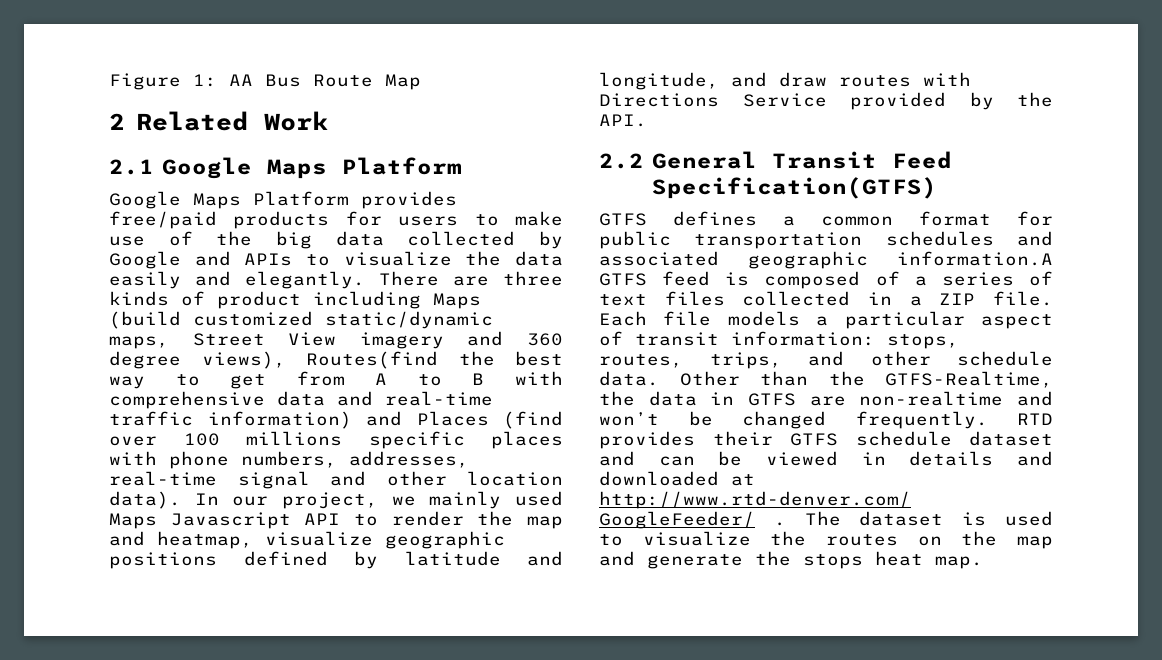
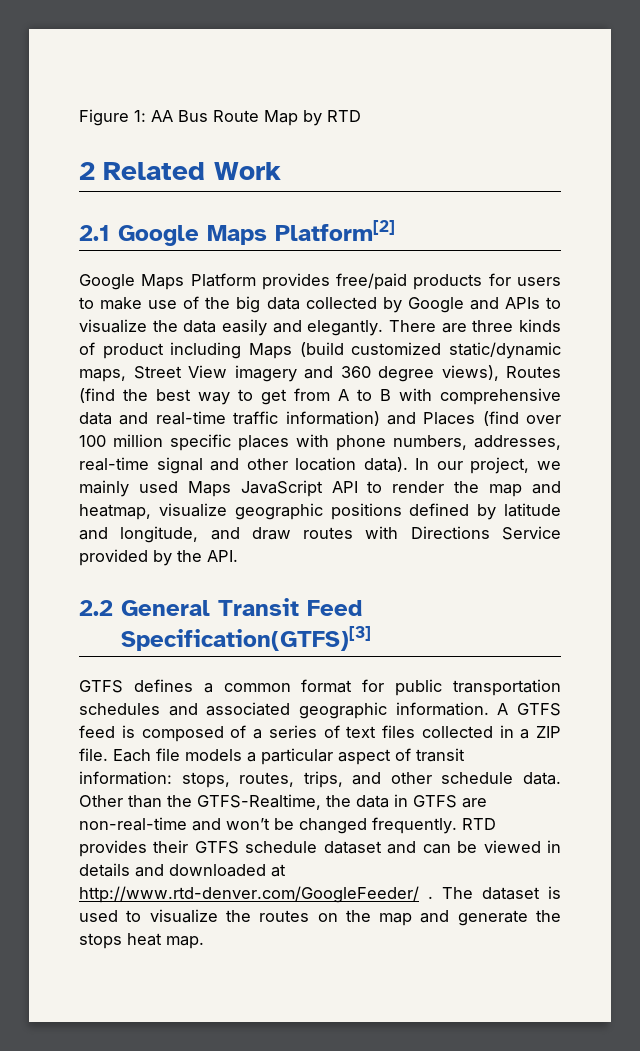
- Figure 1: AA Bus Route Map
+ Figure 1: AA Bus Route Map by RTD
- 2.1 Google Maps Platform
+ 2.1 Google Maps Platform[2]
- There are three kinds of product including Maps (build customized static/dynamic maps, Street View imagery and 360 degree views), Routes(find the best way to get from A to B with comprehensive data and real-time traffic information) and Places (find over 100 millions specific places with phone numbers, addresses, real-time signal and other location data).
+ There are three kinds of product including Maps (build customized static/dynamic maps, Street View imagery and 360 degree views), Routes (find the best way to get from A to B with comprehensive data and real-time traffic information) and Places (find over 100 million specific places with phone numbers, addresses, real-time signal and other location data).
- In our project, we mainly used Maps Javascript API to render the map and heatmap, visualize geographic positions defined by latitude and longitude, and draw routes with Directions Service provided by the API.
+ In our project, we mainly used Maps JavaScript API to render the map and heatmap, visualize geographic positions defined by latitude and longitude, and draw routes with Directions Service provided by the API.
- 2.2 General Transit Feed Specification(GTFS)
+ 2.2 General Transit Feed Specification(GTFS)[3]
- GTFS defines a common format for public transportation schedules and associated geographic information.A GTFS feed is composed of a series of text files collected in a ZIP file.
+ GTFS defines a common format for public transportation schedules and associated geographic information. A GTFS feed is composed of a series of text files collected in a ZIP file.
- Other than the GTFS-Realtime, the data in GTFS are non-realtime and won’t be changed frequently.
+ Other than the GTFS-Realtime, the data in GTFS are non-real-time and won’t be changed frequently.

